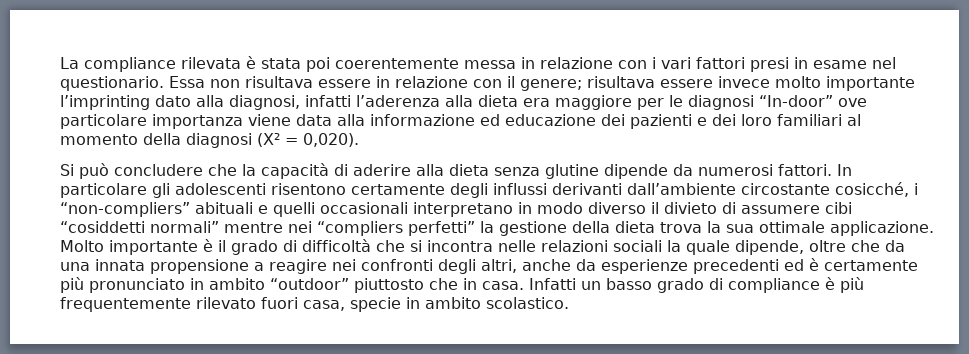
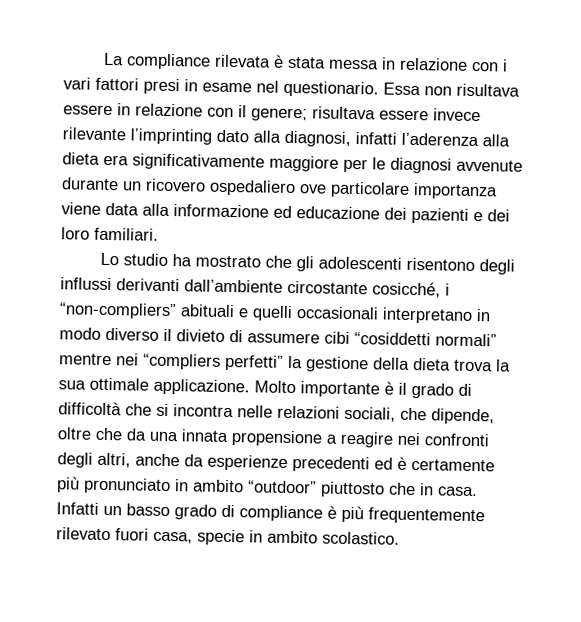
- La compliance rilevata è stata poi coerentemente messa in relazione con i vari fattori presi in esame nel questionario.
+ La compliance rilevata è stata messa in relazione con i vari fattori presi in esame nel questionario.
- risultava essere invece molto importante l’imprinting dato alla diagnosi, infatti l’aderenza alla dieta era maggiore per le diagnosi “In-door” ove particolare importanza viene data alla informazione ed educazione dei pazienti e dei loro familiari al momento della diagnosi (X² = 0,020).
- Si può concludere che la capacità di aderire alla dieta senza glutine dipende da numerosi fattori. In particolare gli adolescenti risentono certamente degli influssi derivanti dall’ambiente circostante cosicché, i “non-compliers” abituali e quelli occasionali interpretano in modo diverso il divieto di assumere cibi “cosiddetti normali” mentre nei “compliers perfetti” la gestione della dieta trova la sua ottimale applicazione.
+ risultava essere invece rilevante l’imprinting dato alla diagnosi, infatti l’aderenza alla dieta era significativamente maggiore per le diagnosi avvenute durante un ricovero ospedaliero ove particolare importanza viene data alla informazione ed educazione dei pazienti e dei loro familiari.
+ Lo studio ha mostrato che gli adolescenti risentono degli influssi derivanti dall’ambiente circostante cosicché, i “non-compliers” abituali e quelli occasionali interpretano in modo diverso il divieto di assumere cibi “cosiddetti normali” mentre nei “compliers perfetti” la gestione della dieta trova la sua ottimale applicazione.
- Molto importante è il grado di difficoltà che si incontra nelle relazioni sociali la quale dipende, oltre che da una innata propensione a reagire nei confronti degli altri, anche da esperienze precedenti ed è certamente più pronunciato in ambito “outdoor” piuttosto che in casa.
+ Molto importante è il grado di difficoltà che si incontra nelle relazioni sociali, che dipende, oltre che da una innata propensione a reagire nei confronti degli altri, anche da esperienze precedenti ed è certamente più pronunciato in ambito “outdoor” piuttosto che in casa.

